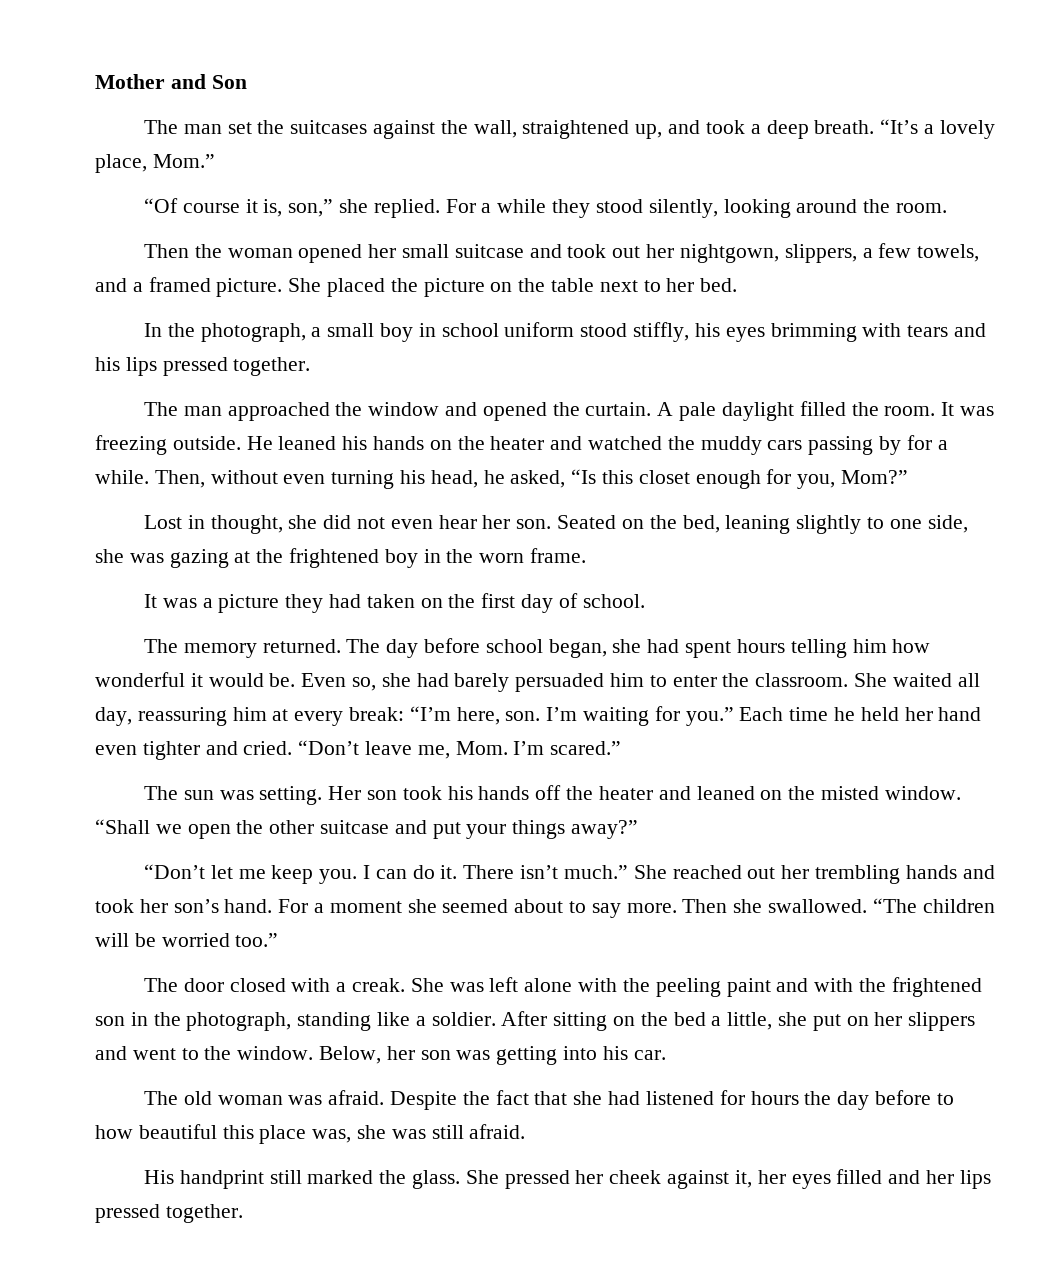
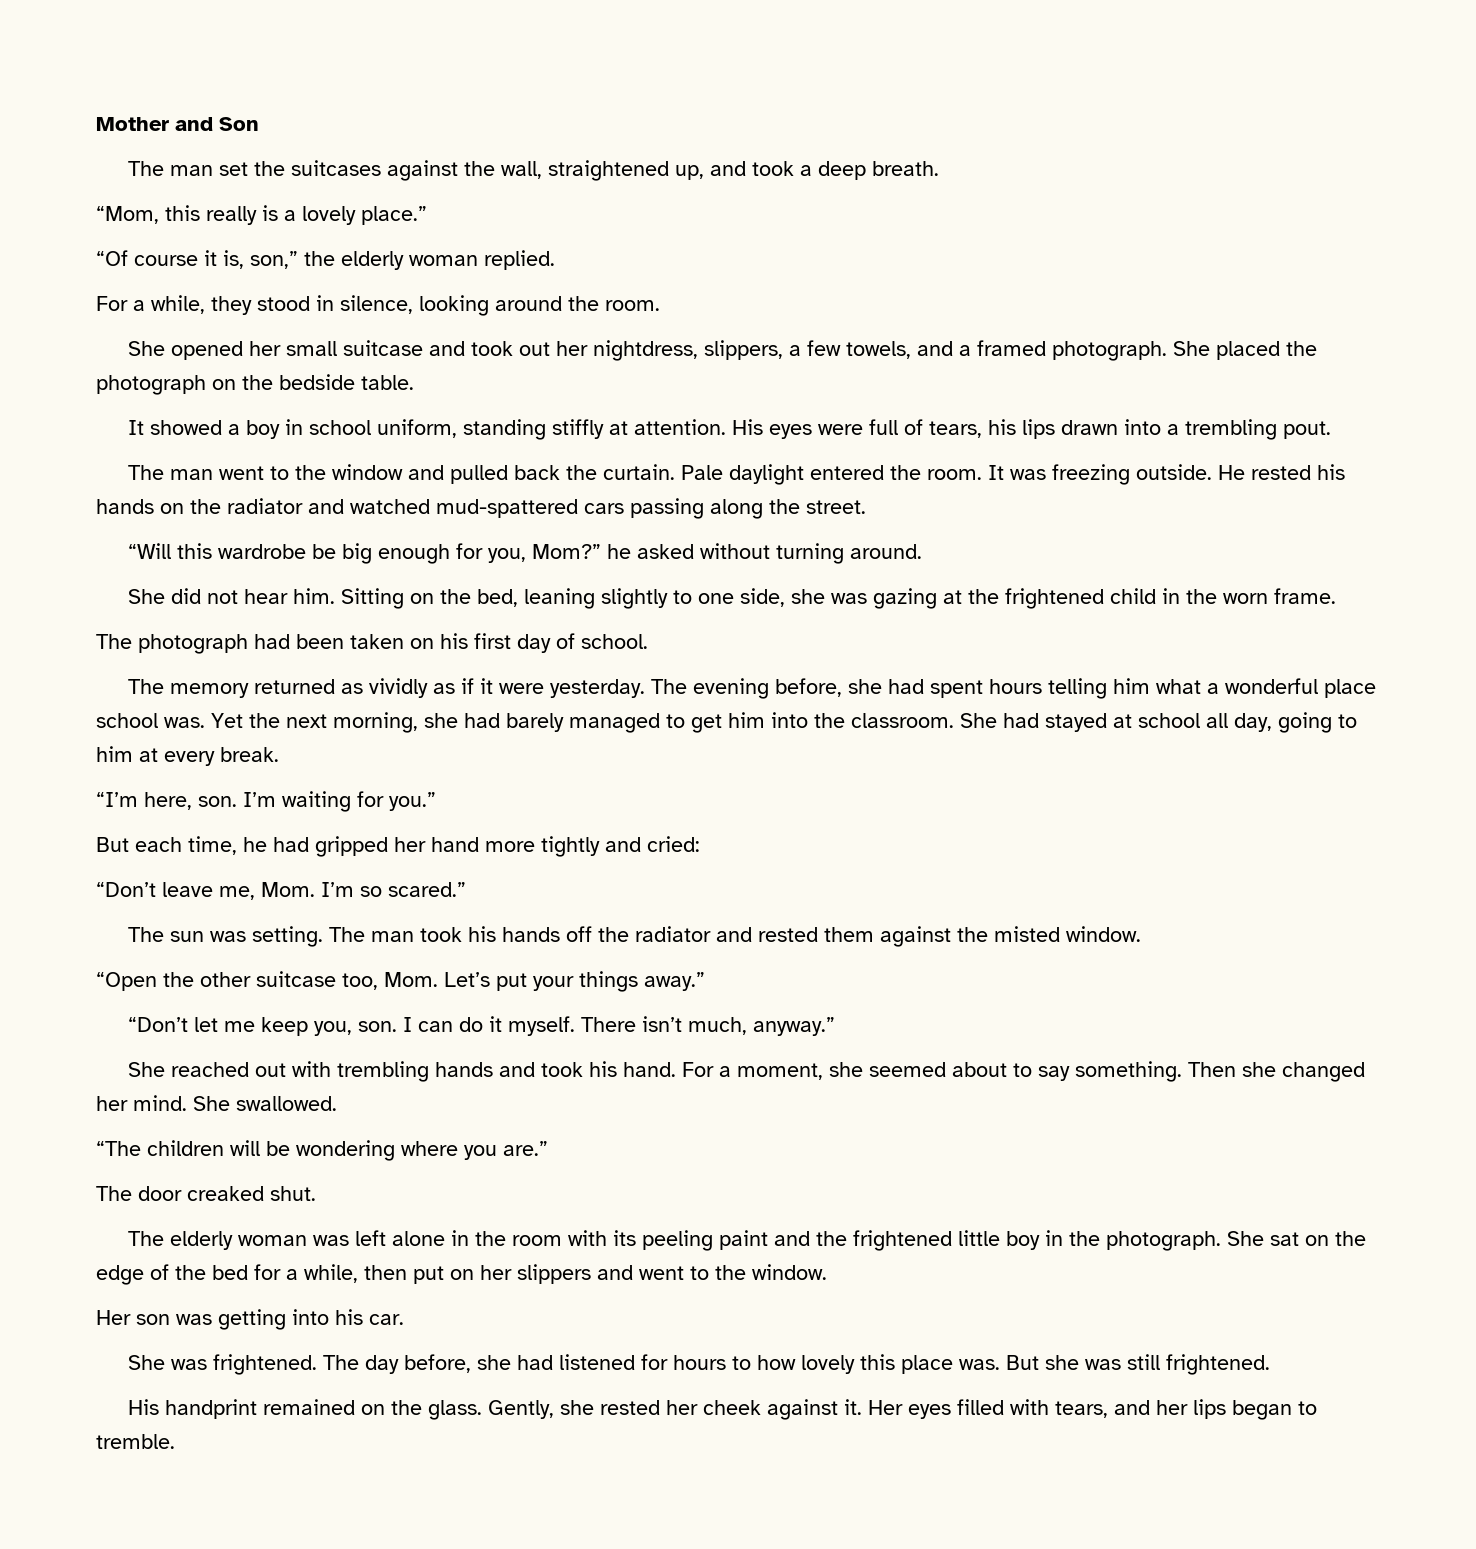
- The man set the suitcases against the wall, straightened up, and took a deep breath. “It’s a lovely place, Mom.”
+ The man set the suitcases against the wall, straightened up, and took a deep breath.
+ “Mom, this really is a lovely place.”
- “Of course it is, son,” she replied. For a while they stood silently, looking around the room.
+ “Of course it is, son,” the elderly woman replied.
+ For a while, they stood in silence, looking around the room.
- Then the woman opened her small suitcase and took out her nightgown, slippers, a few towels, and a framed picture.
+ She opened her small suitcase and took out her nightdress, slippers, a few towels, and a framed photograph.
- She placed the picture on the table next to her bed.
- In the photograph, a small boy in school uniform stood stiffly, his eyes brimming with tears and his lips pressed together.
- The man approached the window and opened the curtain. A pale daylight filled the room.
+ She placed the photograph on the bedside table.
+ It showed a boy in school uniform, standing stiffly at attention. His eyes were full of tears, his lips drawn into a trembling pout.
+ The man went to the window and pulled back the curtain. Pale daylight entered the room.
- He leaned his hands on the heater and watched the muddy cars passing by for a while. Then, without even turning his head, he asked, “Is this closet enough for you, Mom?”
- Lost in thought, she did not even hear her son. Seated on the bed, leaning slightly to one side, she was gazing at the frightened boy in the worn frame.
+ He rested his hands on the radiator and watched mud-spattered cars passing along the street.
+ “Will this wardrobe be big enough for you, Mom?” he asked without turning around.
+ She did not hear him. Sitting on the bed, leaning slightly to one side, she was gazing at the frightened child in the worn frame.
- It was a picture they had taken on the first day of school.
+ The photograph had been taken on his first day of school.
- The memory returned. The day before school began, she had spent hours telling him how wonderful it would be. Even so, she had barely persuaded him to enter the classroom. She waited all day, reassuring him at every break: “I’m here, son.
+ The memory returned as vividly as if it were yesterday. The evening before, she had spent hours telling him what a wonderful place school was. Yet the next morning, she had barely managed to get him into the classroom. She had stayed at school all day, going to him at every break.
+ “I’m here, son.
- I’m waiting for you.” Each time he held her hand even tighter and cried. “Don’t leave me, Mom. I’m scared.”
+ I’m waiting for you.”
+ But each time, he had gripped her hand more tightly and cried:
+ “Don’t leave me, Mom. I’m so scared.”
- Her son took his hands off the heater and leaned on the misted window. “Shall we open the other suitcase and put your things away?”
+ The man took his hands off the radiator and rested them against the misted window.
+ “Open the other suitcase too, Mom. Let’s put your things away.”
- “Don’t let me keep you.
+ “Don’t let me keep you, son.
- I can do it. There isn’t much.” She reached out her trembling hands and took her son’s hand.
+ I can do it myself. There isn’t much, anyway.”
+ She reached out with trembling hands and took his hand.
- For a moment she seemed about to say more.
+ For a moment, she seemed about to say something.
- Then she swallowed. “The children will be worried too.”
- The door closed with a creak. She was left alone with the peeling paint and with the frightened son in the photograph, standing like a soldier. After sitting on the bed a little, she put on her slippers and went to the window. Below, her son was getting into his car.
+ Then she changed her mind. She swallowed.
+ “The children will be wondering where you are.”
+ The door creaked shut.
+ The elderly woman was left alone in the room with its peeling paint and the frightened little boy in the photograph. She sat on the edge of the bed for a while, then put on her slippers and went to the window.
+ Her son was getting into his car.
- The old woman was afraid. Despite the fact that she had listened for hours the day before to how beautiful this place was, she was still afraid.
+ She was frightened. The day before, she had listened for hours to how lovely this place was. But she was still frightened.
- His handprint still marked the glass. She pressed her cheek against it, her eyes filled and her lips pressed together.
+ His handprint remained on the glass. Gently, she rested her cheek against it. Her eyes filled with tears, and her lips began to tremble.

